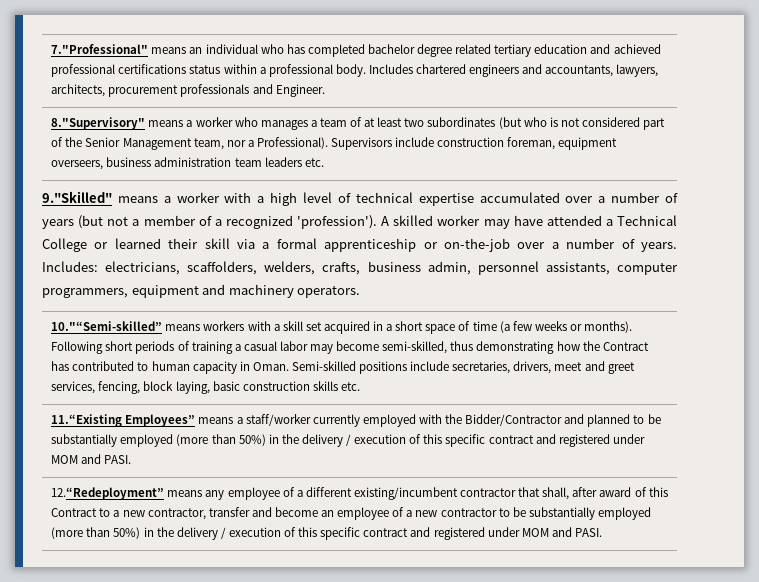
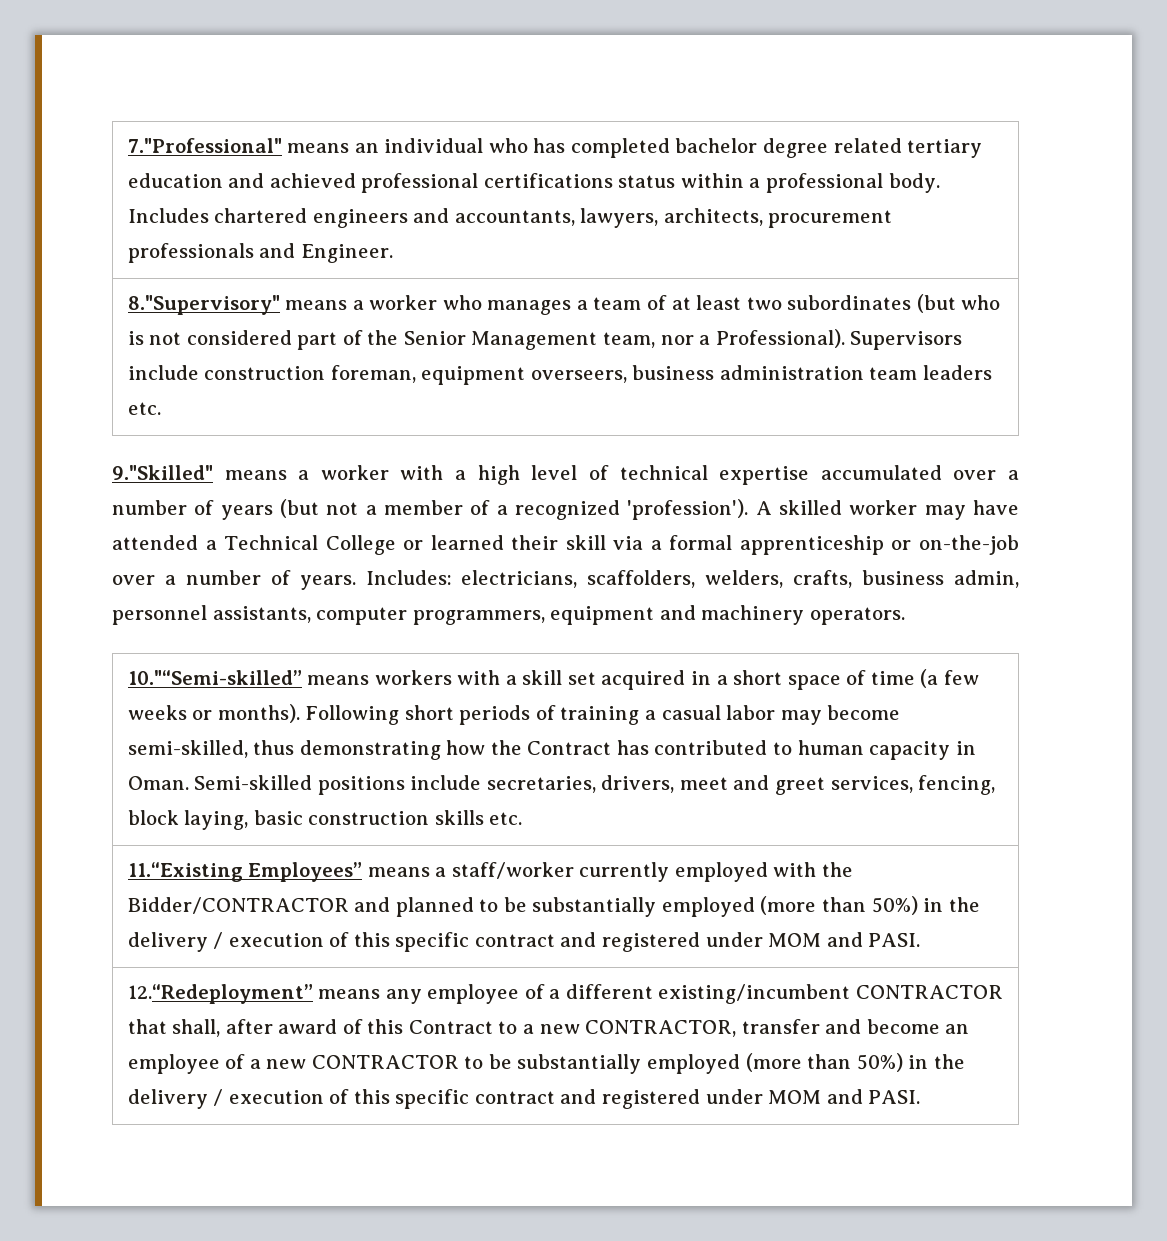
- 11.“Existing Employees” means a staff/worker currently employed with the Bidder/Contractor and planned to be substantially employed (more than 50%) in the delivery / execution of this specific contract and registered under MOM and PASI.
+ 11.“Existing Employees” means a staff/worker currently employed with the Bidder/CONTRACTOR and planned to be substantially employed (more than 50%) in the delivery / execution of this specific contract and registered under MOM and PASI.
- 12.“Redeployment” means any employee of a different existing/incumbent contractor that shall, after award of this Contract to a new contractor, transfer and become an employee of a new contractor to be substantially employed (more than 50%) in the delivery / execution of this specific contract and registered under MOM and PASI.
+ 12.“Redeployment” means any employee of a different existing/incumbent CONTRACTOR that shall, after award of this Contract to a new CONTRACTOR, transfer and become an employee of a new CONTRACTOR to be substantially employed (more than 50%) in the delivery / execution of this specific contract and registered under MOM and PASI.

